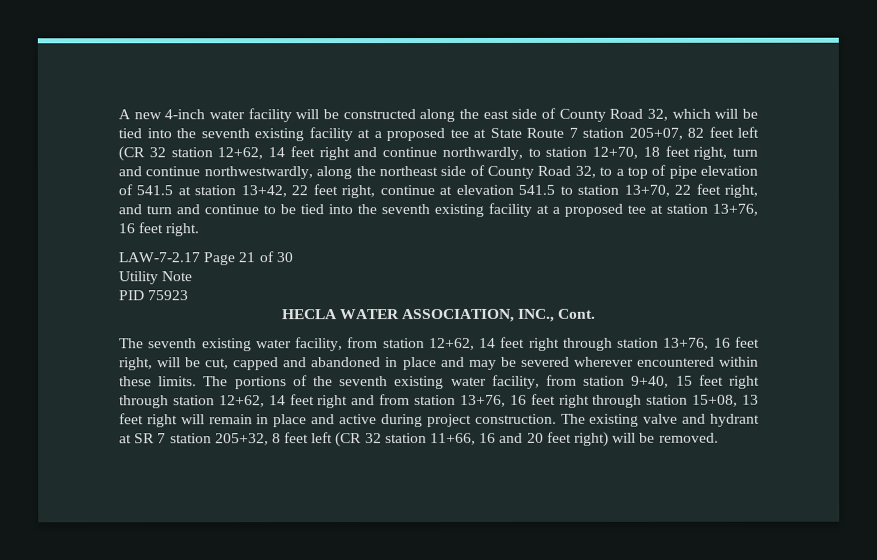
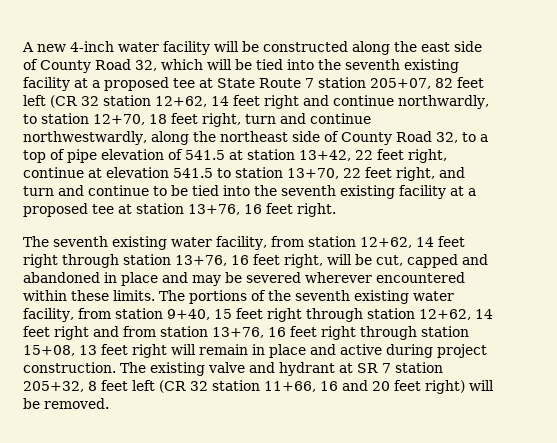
- LAW-7-2.17 Page 21 of 30
- Utility Note
- PID 75923
- HECLA WATER ASSOCIATION, INC., Cont.

